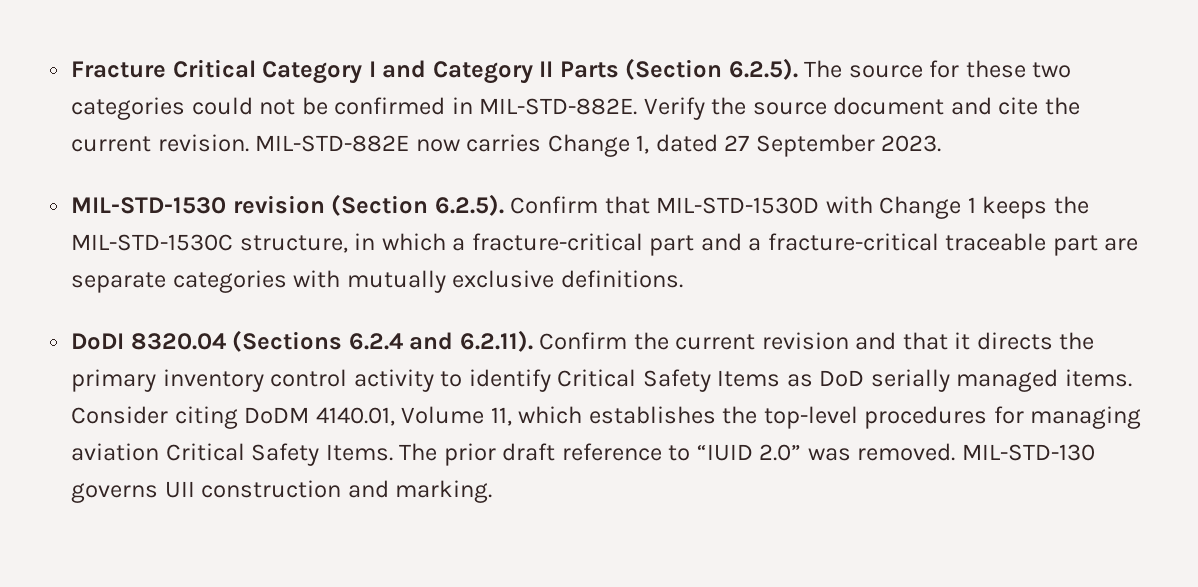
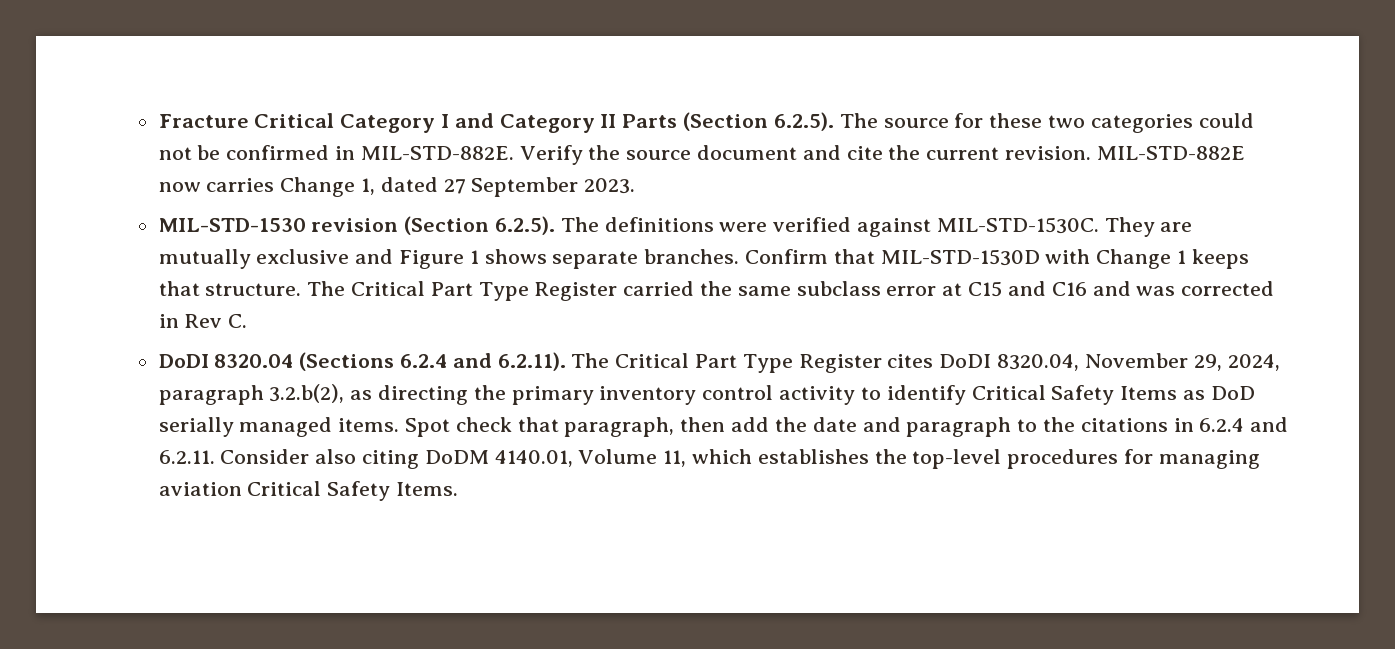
- MIL-STD-1530 revision (Section 6.2.5). Confirm that MIL-STD-1530D with Change 1 keeps the MIL-STD-1530C structure, in which a fracture-critical part and a fracture-critical traceable part are separate categories with mutually exclusive definitions.
+ MIL-STD-1530 revision (Section 6.2.5). The definitions were verified against MIL-STD-1530C. They are mutually exclusive and Figure 1 shows separate branches. Confirm that MIL-STD-1530D with Change 1 keeps that structure. The Critical Part Type Register carried the same subclass error at C15 and C16 and was corrected in Rev C.
- DoDI 8320.04 (Sections 6.2.4 and 6.2.11). Confirm the current revision and that it directs the primary inventory control activity to identify Critical Safety Items as DoD serially managed items.
+ DoDI 8320.04 (Sections 6.2.4 and 6.2.11). The Critical Part Type Register cites DoDI 8320.04, November 29, 2024, paragraph 3.2.b(2), as directing the primary inventory control activity to identify Critical Safety Items as DoD serially managed items.
- Consider citing DoDM 4140.01, Volume 11, which establishes the top-level procedures for managing aviation Critical Safety Items. The prior draft reference to “IUID 2.0” was removed. MIL-STD-130 governs UII construction and marking.
+ Spot check that paragraph, then add the date and paragraph to the citations in 6.2.4 and 6.2.11. Consider also citing DoDM 4140.01, Volume 11, which establishes the top-level procedures for managing aviation Critical Safety Items.

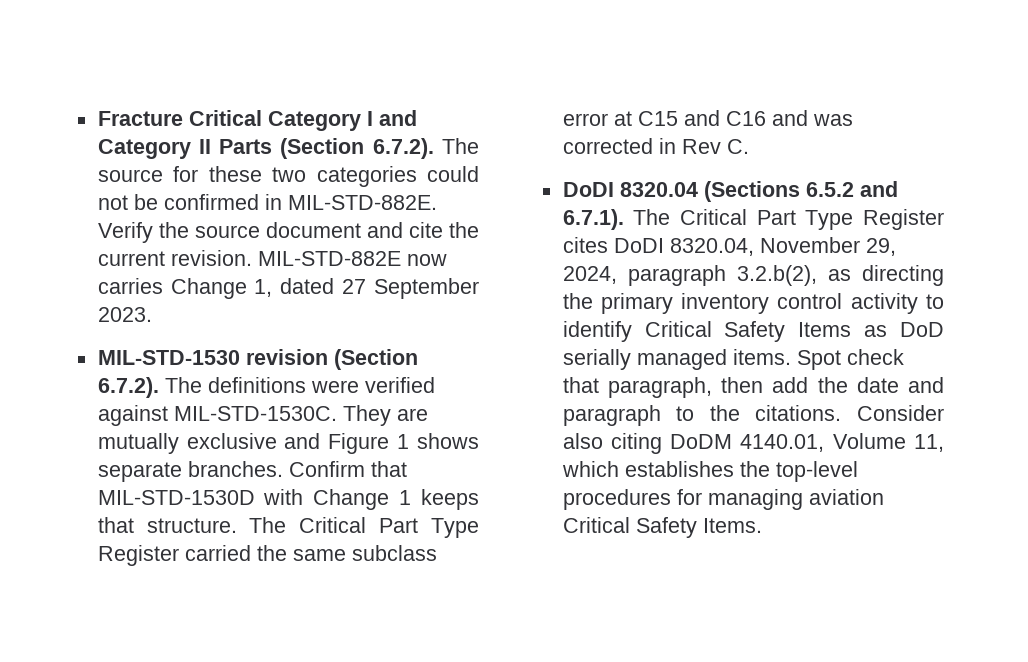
- Fracture Critical Category I and Category II Parts (Section 6.2.5). The source for these two categories could not be confirmed in MIL-STD-882E.
+ Fracture Critical Category I and Category II Parts (Section 6.7.2). The source for these two categories could not be confirmed in MIL-STD-882E.
- MIL-STD-1530 revision (Section 6.2.5). The definitions were verified against MIL-STD-1530C.
+ MIL-STD-1530 revision (Section 6.7.2). The definitions were verified against MIL-STD-1530C.
- DoDI 8320.04 (Sections 6.2.4 and 6.2.11). The Critical Part Type Register cites DoDI 8320.04, November 29, 2024, paragraph 3.2.b(2), as directing the primary inventory control activity to identify Critical Safety Items as DoD serially managed items.
+ DoDI 8320.04 (Sections 6.5.2 and 6.7.1). The Critical Part Type Register cites DoDI 8320.04, November 29, 2024, paragraph 3.2.b(2), as directing the primary inventory control activity to identify Critical Safety Items as DoD serially managed items.
- Spot check that paragraph, then add the date and paragraph to the citations in 6.2.4 and 6.2.11. Consider also citing DoDM 4140.01, Volume 11, which establishes the top-level procedures for managing aviation Critical Safety Items.
+ Spot check that paragraph, then add the date and paragraph to the citations. Consider also citing DoDM 4140.01, Volume 11, which establishes the top-level procedures for managing aviation Critical Safety Items.

